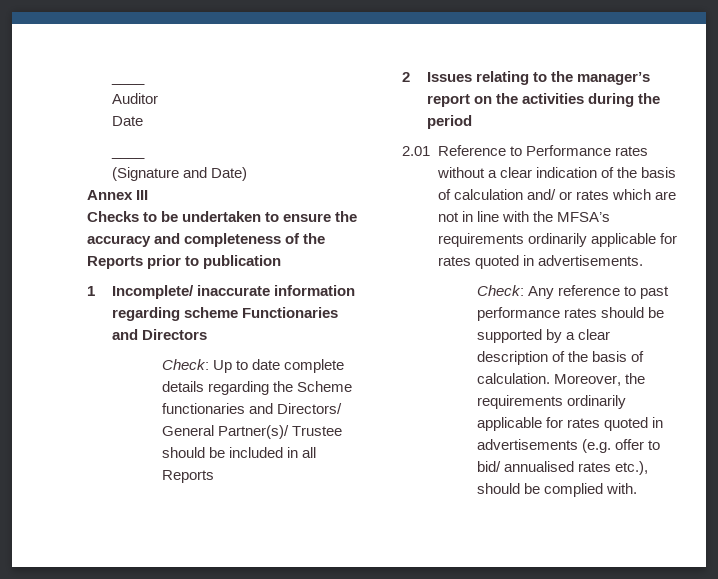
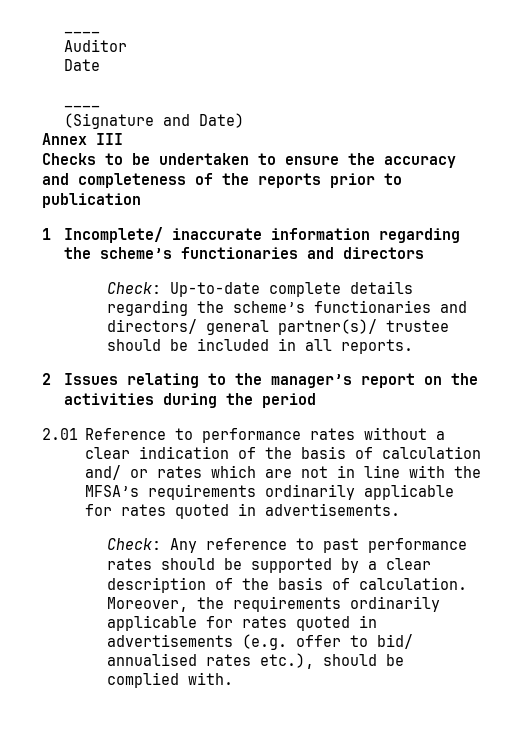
- Checks to be undertaken to ensure the accuracy and completeness of the Reports prior to publication
+ Checks to be undertaken to ensure the accuracy and completeness of the reports prior to publication
- 1 Incomplete/ inaccurate information regarding scheme Functionaries and Directors
- Check: Up to date complete details regarding the Scheme functionaries and Directors/ General Partner(s)/ Trustee should be included in all Reports
+ 1 Incomplete/ inaccurate information regarding the scheme’s functionaries and directors
+ Check: Up-to-date complete details regarding the scheme’s functionaries and directors/ general partner(s)/ trustee should be included in all reports.
- 2.01 Reference to Performance rates without a clear indication of the basis of calculation and/ or rates which are not in line with the MFSA’s requirements ordinarily applicable for rates quoted in advertisements.
+ 2.01 Reference to performance rates without a clear indication of the basis of calculation and/ or rates which are not in line with the MFSA’s requirements ordinarily applicable for rates quoted in advertisements.

